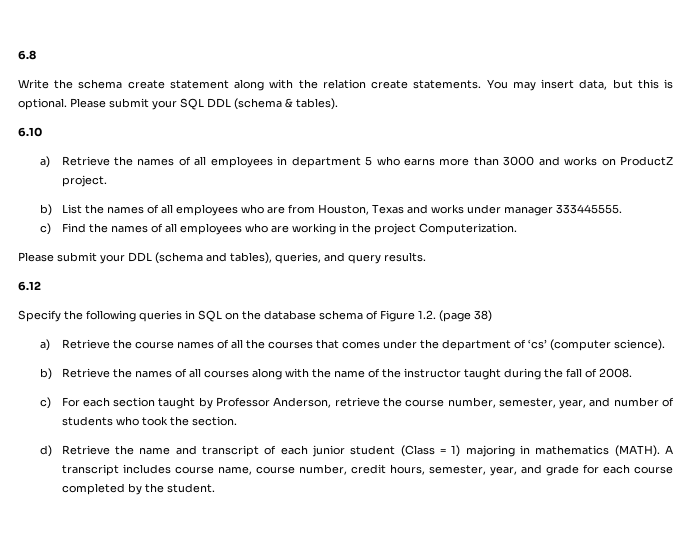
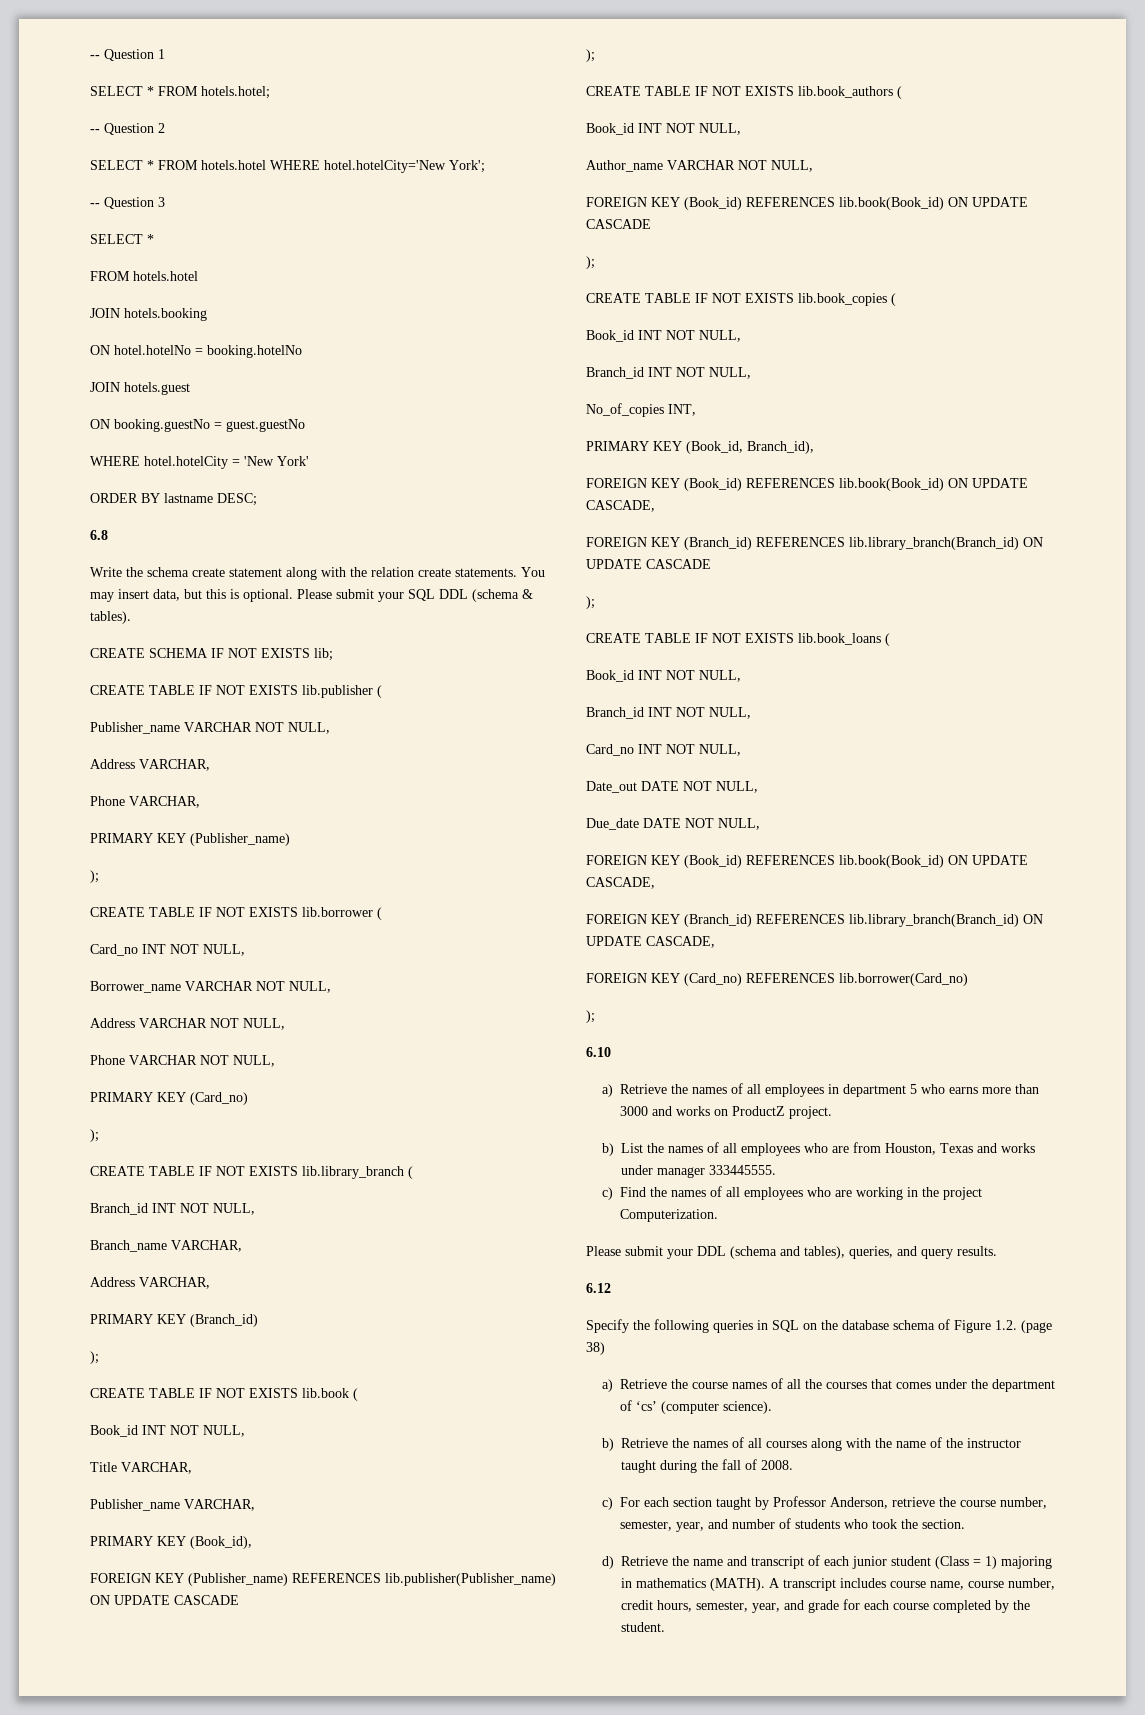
+ -- Question 1
+ SELECT * FROM hotels.hotel;
+ -- Question 2
+ SELECT * FROM hotels.hotel WHERE hotel.hotelCity='New York';
+ -- Question 3
+ SELECT *
+ FROM hotels.hotel
+ JOIN hotels.booking
+ ON hotel.hotelNo = booking.hotelNo
+ JOIN hotels.guest
+ ON booking.guestNo = guest.guestNo
+ WHERE hotel.hotelCity = 'New York'
+ ORDER BY lastname DESC;
+ CREATE SCHEMA IF NOT EXISTS lib;
+ CREATE TABLE IF NOT EXISTS lib.publisher (
+ Publisher_name VARCHAR NOT NULL,
+ Address VARCHAR,
+ Phone VARCHAR,
+ PRIMARY KEY (Publisher_name)
+ );
+ CREATE TABLE IF NOT EXISTS lib.borrower (
+ Card_no INT NOT NULL,
+ Borrower_name VARCHAR NOT NULL,
+ Address VARCHAR NOT NULL,
+ Phone VARCHAR NOT NULL,
+ PRIMARY KEY (Card_no)
+ );
+ CREATE TABLE IF NOT EXISTS lib.library_branch (
+ Branch_id INT NOT NULL,
+ Branch_name VARCHAR,
+ Address VARCHAR,
+ PRIMARY KEY (Branch_id)
+ );
+ CREATE TABLE IF NOT EXISTS lib.book (
+ Book_id INT NOT NULL,
+ Title VARCHAR,
+ Publisher_name VARCHAR,
+ PRIMARY KEY (Book_id),
+ FOREIGN KEY (Publisher_name) REFERENCES lib.publisher(Publisher_name) ON UPDATE CASCADE
+ );
+ CREATE TABLE IF NOT EXISTS lib.book_authors (
+ Book_id INT NOT NULL,
+ Author_name VARCHAR NOT NULL,
+ FOREIGN KEY (Book_id) REFERENCES lib.book(Book_id) ON UPDATE CASCADE
+ );
+ CREATE TABLE IF NOT EXISTS lib.book_copies (
+ Book_id INT NOT NULL,
+ Branch_id INT NOT NULL,
+ No_of_copies INT,
+ PRIMARY KEY (Book_id, Branch_id),
+ FOREIGN KEY (Book_id) REFERENCES lib.book(Book_id) ON UPDATE CASCADE,
+ FOREIGN KEY (Branch_id) REFERENCES lib.library_branch(Branch_id) ON UPDATE CASCADE
+ );
+ CREATE TABLE IF NOT EXISTS lib.book_loans (
+ Book_id INT NOT NULL,
+ Branch_id INT NOT NULL,
+ Card_no INT NOT NULL,
+ Date_out DATE NOT NULL,
+ Due_date DATE NOT NULL,
+ FOREIGN KEY (Book_id) REFERENCES lib.book(Book_id) ON UPDATE CASCADE,
+ FOREIGN KEY (Branch_id) REFERENCES lib.library_branch(Branch_id) ON UPDATE CASCADE,
+ FOREIGN KEY (Card_no) REFERENCES lib.borrower(Card_no)
+ );

